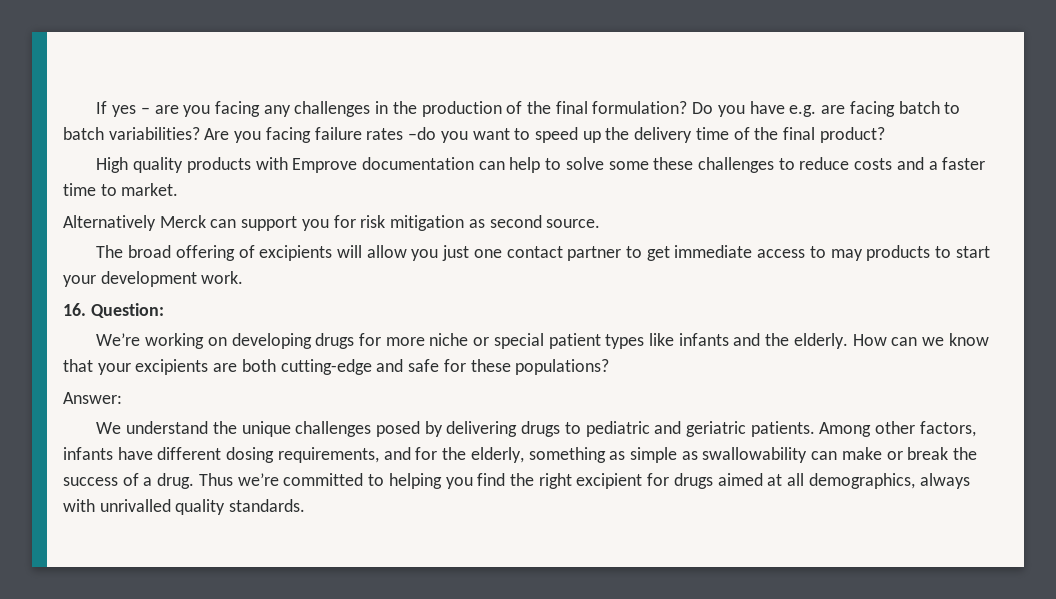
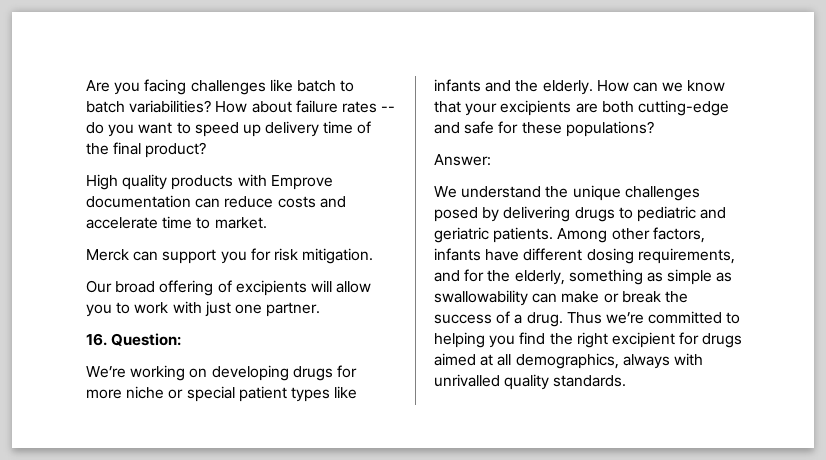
- If yes – are you facing any challenges in the production of the final formulation? Do you have e.g. are facing batch to batch variabilities? Are you facing failure rates –do you want to speed up the delivery time of the final product?
+ Are you facing challenges like batch to batch variabilities? How about failure rates -- do you want to speed up delivery time of the final product?
- High quality products with Emprove documentation can help to solve some these challenges to reduce costs and a faster time to market.
+ High quality products with Emprove documentation can reduce costs and accelerate time to market.
- Alternatively Merck can support you for risk mitigation as second source.
- The broad offering of excipients will allow you just one contact partner to get immediate access to may products to start your development work.
+ Merck can support you for risk mitigation.
+ Our broad offering of excipients will allow you to work with just one partner.

